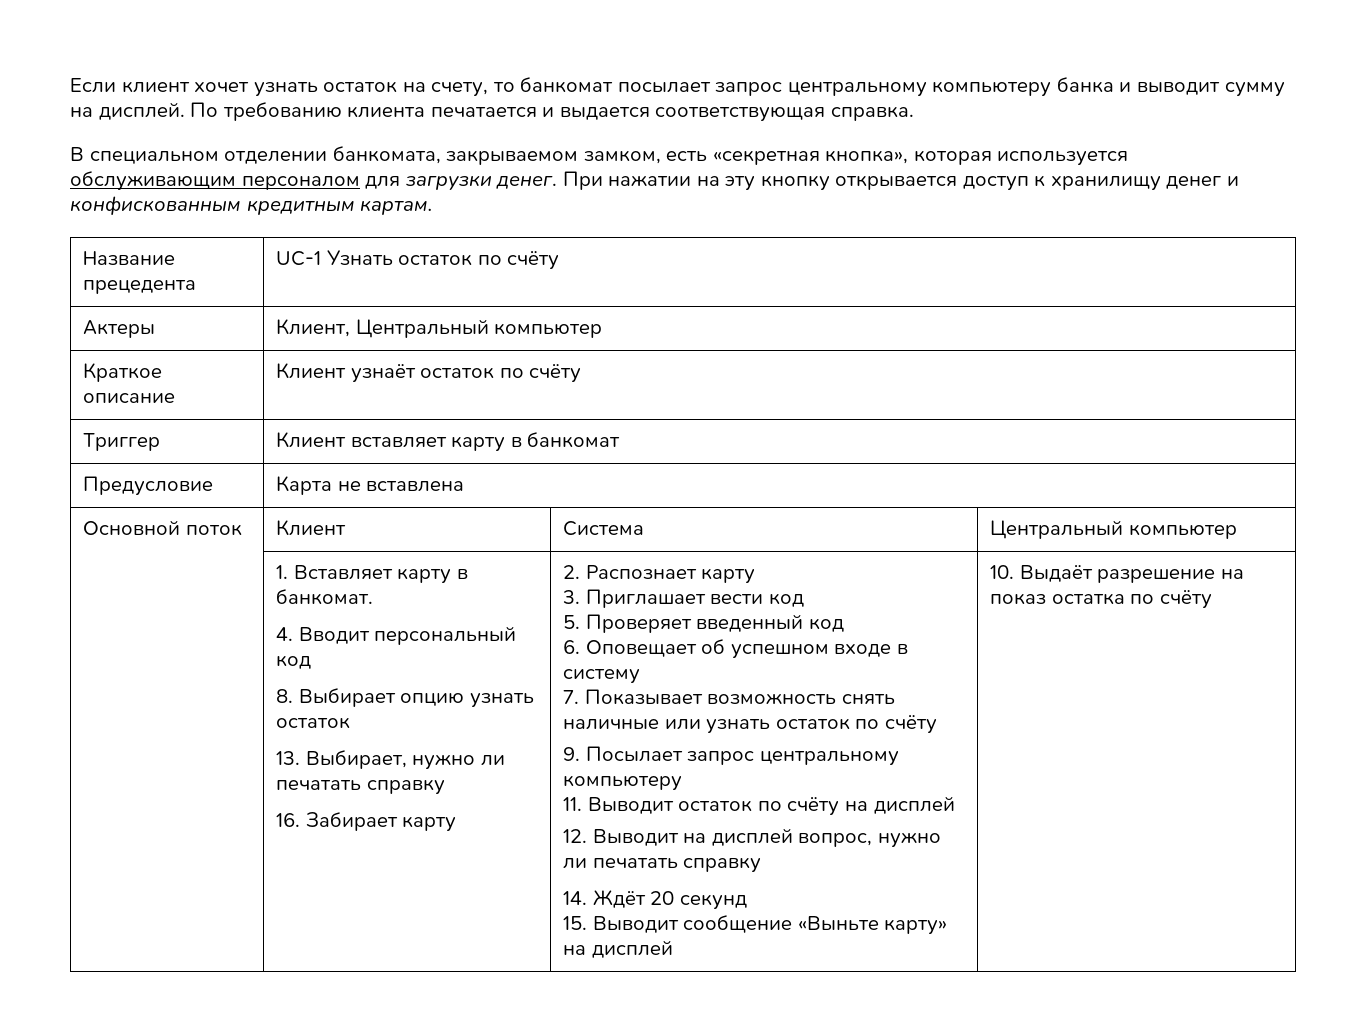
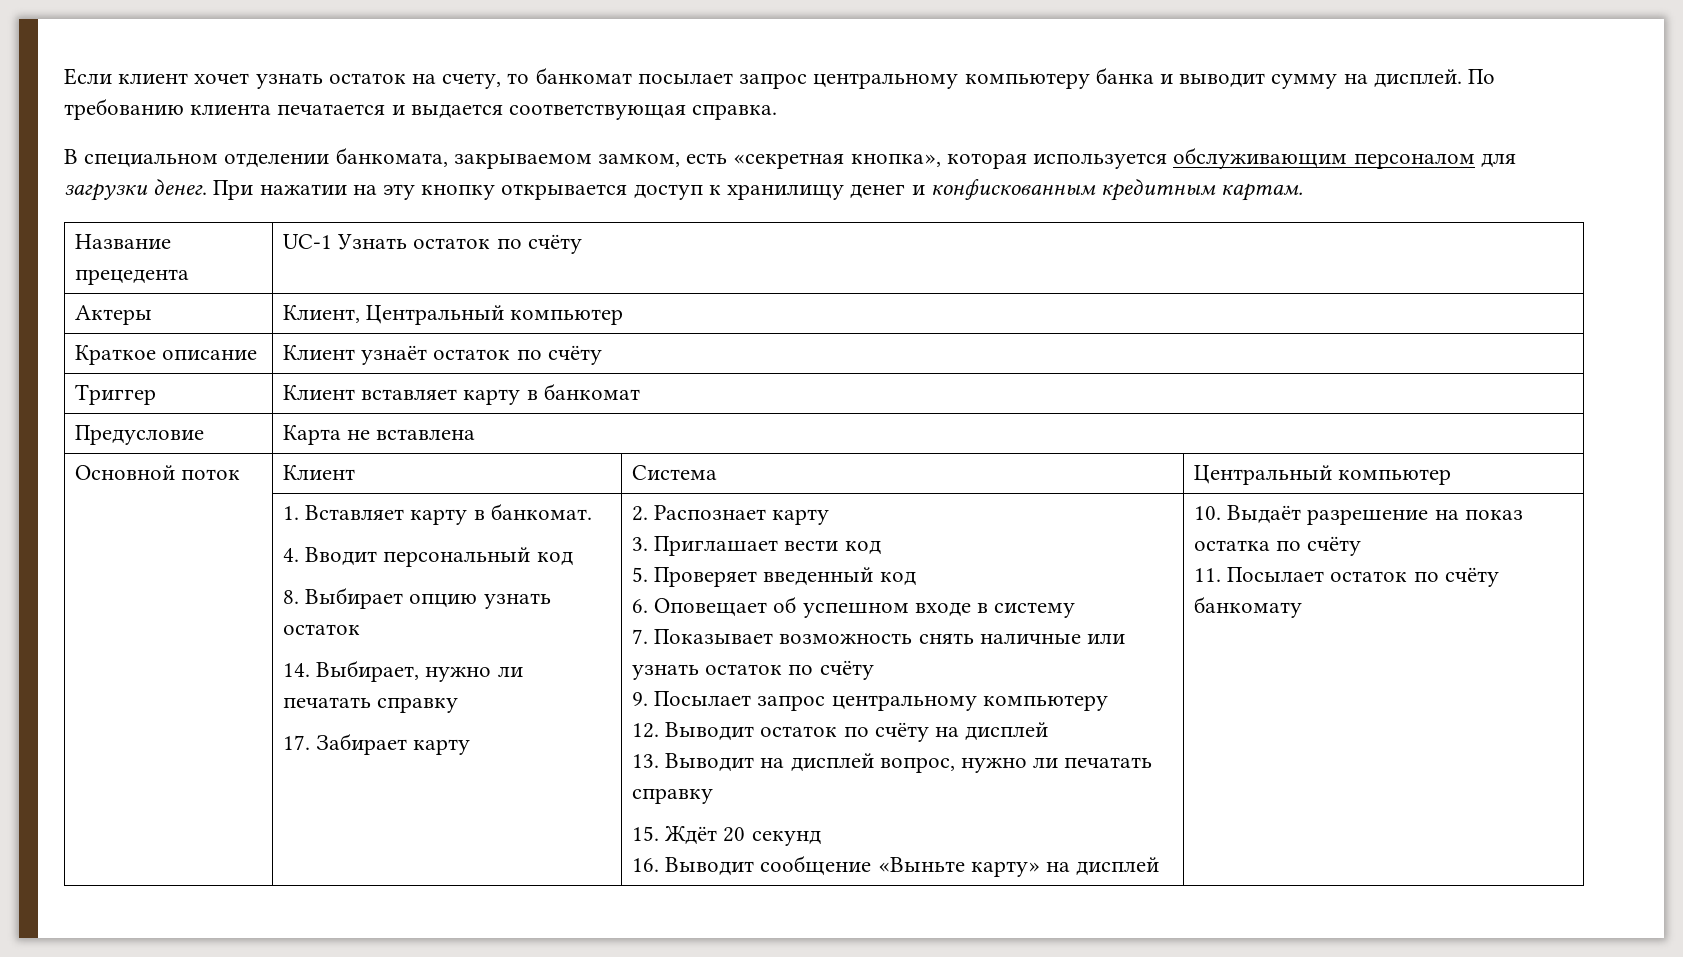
- 13. Выбирает, нужно ли печатать справку
+ 14. Выбирает, нужно ли печатать справку
- 16. Забирает карту
+ 17. Забирает карту
- 11. Выводит остаток по счёту на дисплей
+ 12. Выводит остаток по счёту на дисплей
- 12. Выводит на дисплей вопрос, нужно ли печатать справку
+ 13. Выводит на дисплей вопрос, нужно ли печатать справку
- 14. Ждёт 20 секунд
+ 15. Ждёт 20 секунд
- 15. Выводит сообщение «Выньте карту» на дисплей
+ 16. Выводит сообщение «Выньте карту» на дисплей
+ 11. Посылает остаток по счёту банкомату

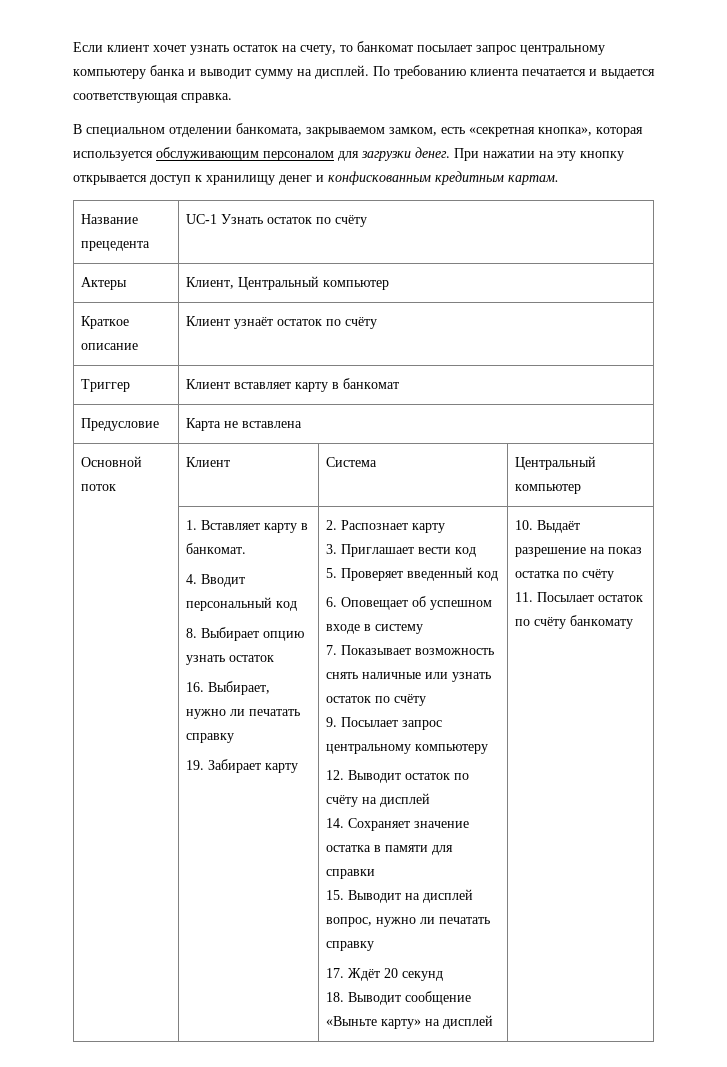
- 14. Выбирает, нужно ли печатать справку
+ 16. Выбирает, нужно ли печатать справку
- 17. Забирает карту
+ 19. Забирает карту
- 13. Выводит на дисплей вопрос, нужно ли печатать справку
+ 14. Сохраняет значение остатка в памяти для справки
+ 15. Выводит на дисплей вопрос, нужно ли печатать справку
- 15. Ждёт 20 секунд
+ 17. Ждёт 20 секунд
- 16. Выводит сообщение «Выньте карту» на дисплей
+ 18. Выводит сообщение «Выньте карту» на дисплей

